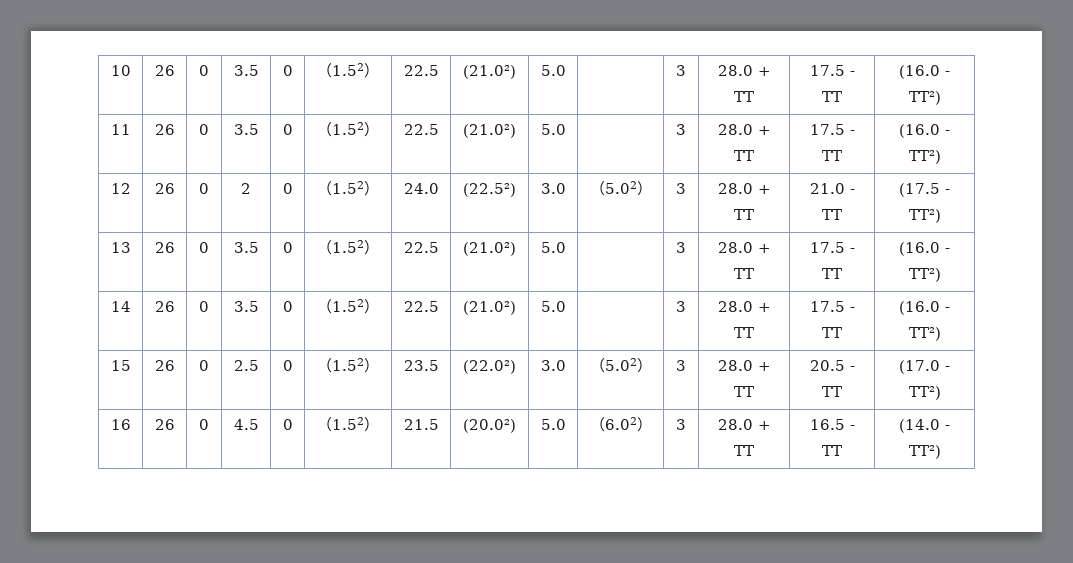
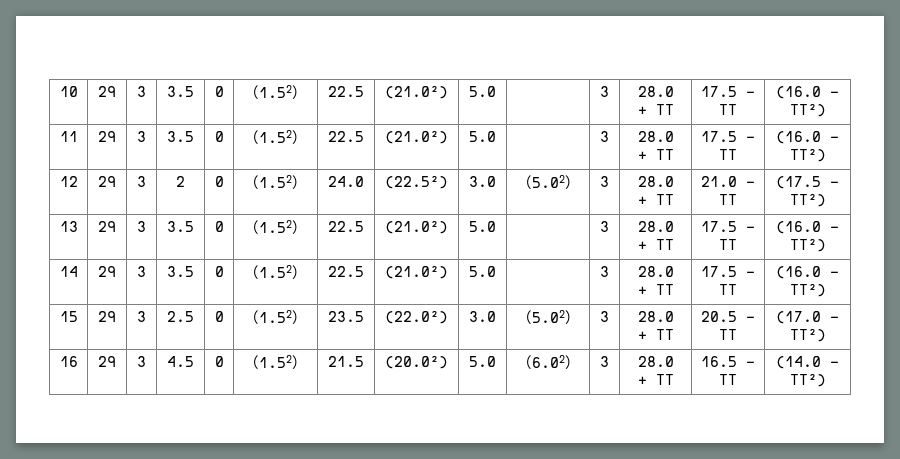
- 10 | 26 | 0 | 3.5 | 0 | （1.52） | 22.5 | (21.0²) | 5.0 | | 3 | 28.0 + TT | 17.5 - TT | (16.0 - TT²)
+ 10 | 29 | 3 | 3.5 | 0 | （1.52） | 22.5 | (21.0²) | 5.0 | | 3 | 28.0 + TT | 17.5 - TT | (16.0 - TT²)
- 11 | 26 | 0 | 3.5 | 0 | （1.52） | 22.5 | (21.0²) | 5.0 | | 3 | 28.0 + TT | 17.5 - TT | (16.0 - TT²)
+ 11 | 29 | 3 | 3.5 | 0 | （1.52） | 22.5 | (21.0²) | 5.0 | | 3 | 28.0 + TT | 17.5 - TT | (16.0 - TT²)
- 12 | 26 | 0 | 2 | 0 | （1.52） | 24.0 | (22.5²) | 3.0 | （5.02） | 3 | 28.0 + TT | 21.0 - TT | (17.5 - TT²)
+ 12 | 29 | 3 | 2 | 0 | （1.52） | 24.0 | (22.5²) | 3.0 | （5.02） | 3 | 28.0 + TT | 21.0 - TT | (17.5 - TT²)
- 13 | 26 | 0 | 3.5 | 0 | （1.52） | 22.5 | (21.0²) | 5.0 | | 3 | 28.0 + TT | 17.5 - TT | (16.0 - TT²)
+ 13 | 29 | 3 | 3.5 | 0 | （1.52） | 22.5 | (21.0²) | 5.0 | | 3 | 28.0 + TT | 17.5 - TT | (16.0 - TT²)
- 14 | 26 | 0 | 3.5 | 0 | （1.52） | 22.5 | (21.0²) | 5.0 | | 3 | 28.0 + TT | 17.5 - TT | (16.0 - TT²)
+ 14 | 29 | 3 | 3.5 | 0 | （1.52） | 22.5 | (21.0²) | 5.0 | | 3 | 28.0 + TT | 17.5 - TT | (16.0 - TT²)
- 15 | 26 | 0 | 2.5 | 0 | （1.52） | 23.5 | (22.0²) | 3.0 | （5.02） | 3 | 28.0 + TT | 20.5 - TT | (17.0 - TT²)
+ 15 | 29 | 3 | 2.5 | 0 | （1.52） | 23.5 | (22.0²) | 3.0 | （5.02） | 3 | 28.0 + TT | 20.5 - TT | (17.0 - TT²)
- 16 | 26 | 0 | 4.5 | 0 | （1.52） | 21.5 | (20.0²) | 5.0 | （6.02） | 3 | 28.0 + TT | 16.5 - TT | (14.0 - TT²)
+ 16 | 29 | 3 | 4.5 | 0 | （1.52） | 21.5 | (20.0²) | 5.0 | （6.02） | 3 | 28.0 + TT | 16.5 - TT | (14.0 - TT²)

